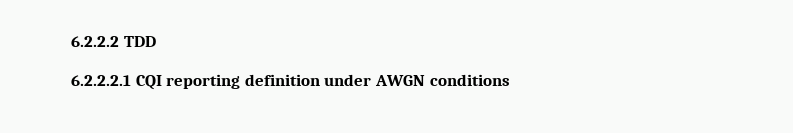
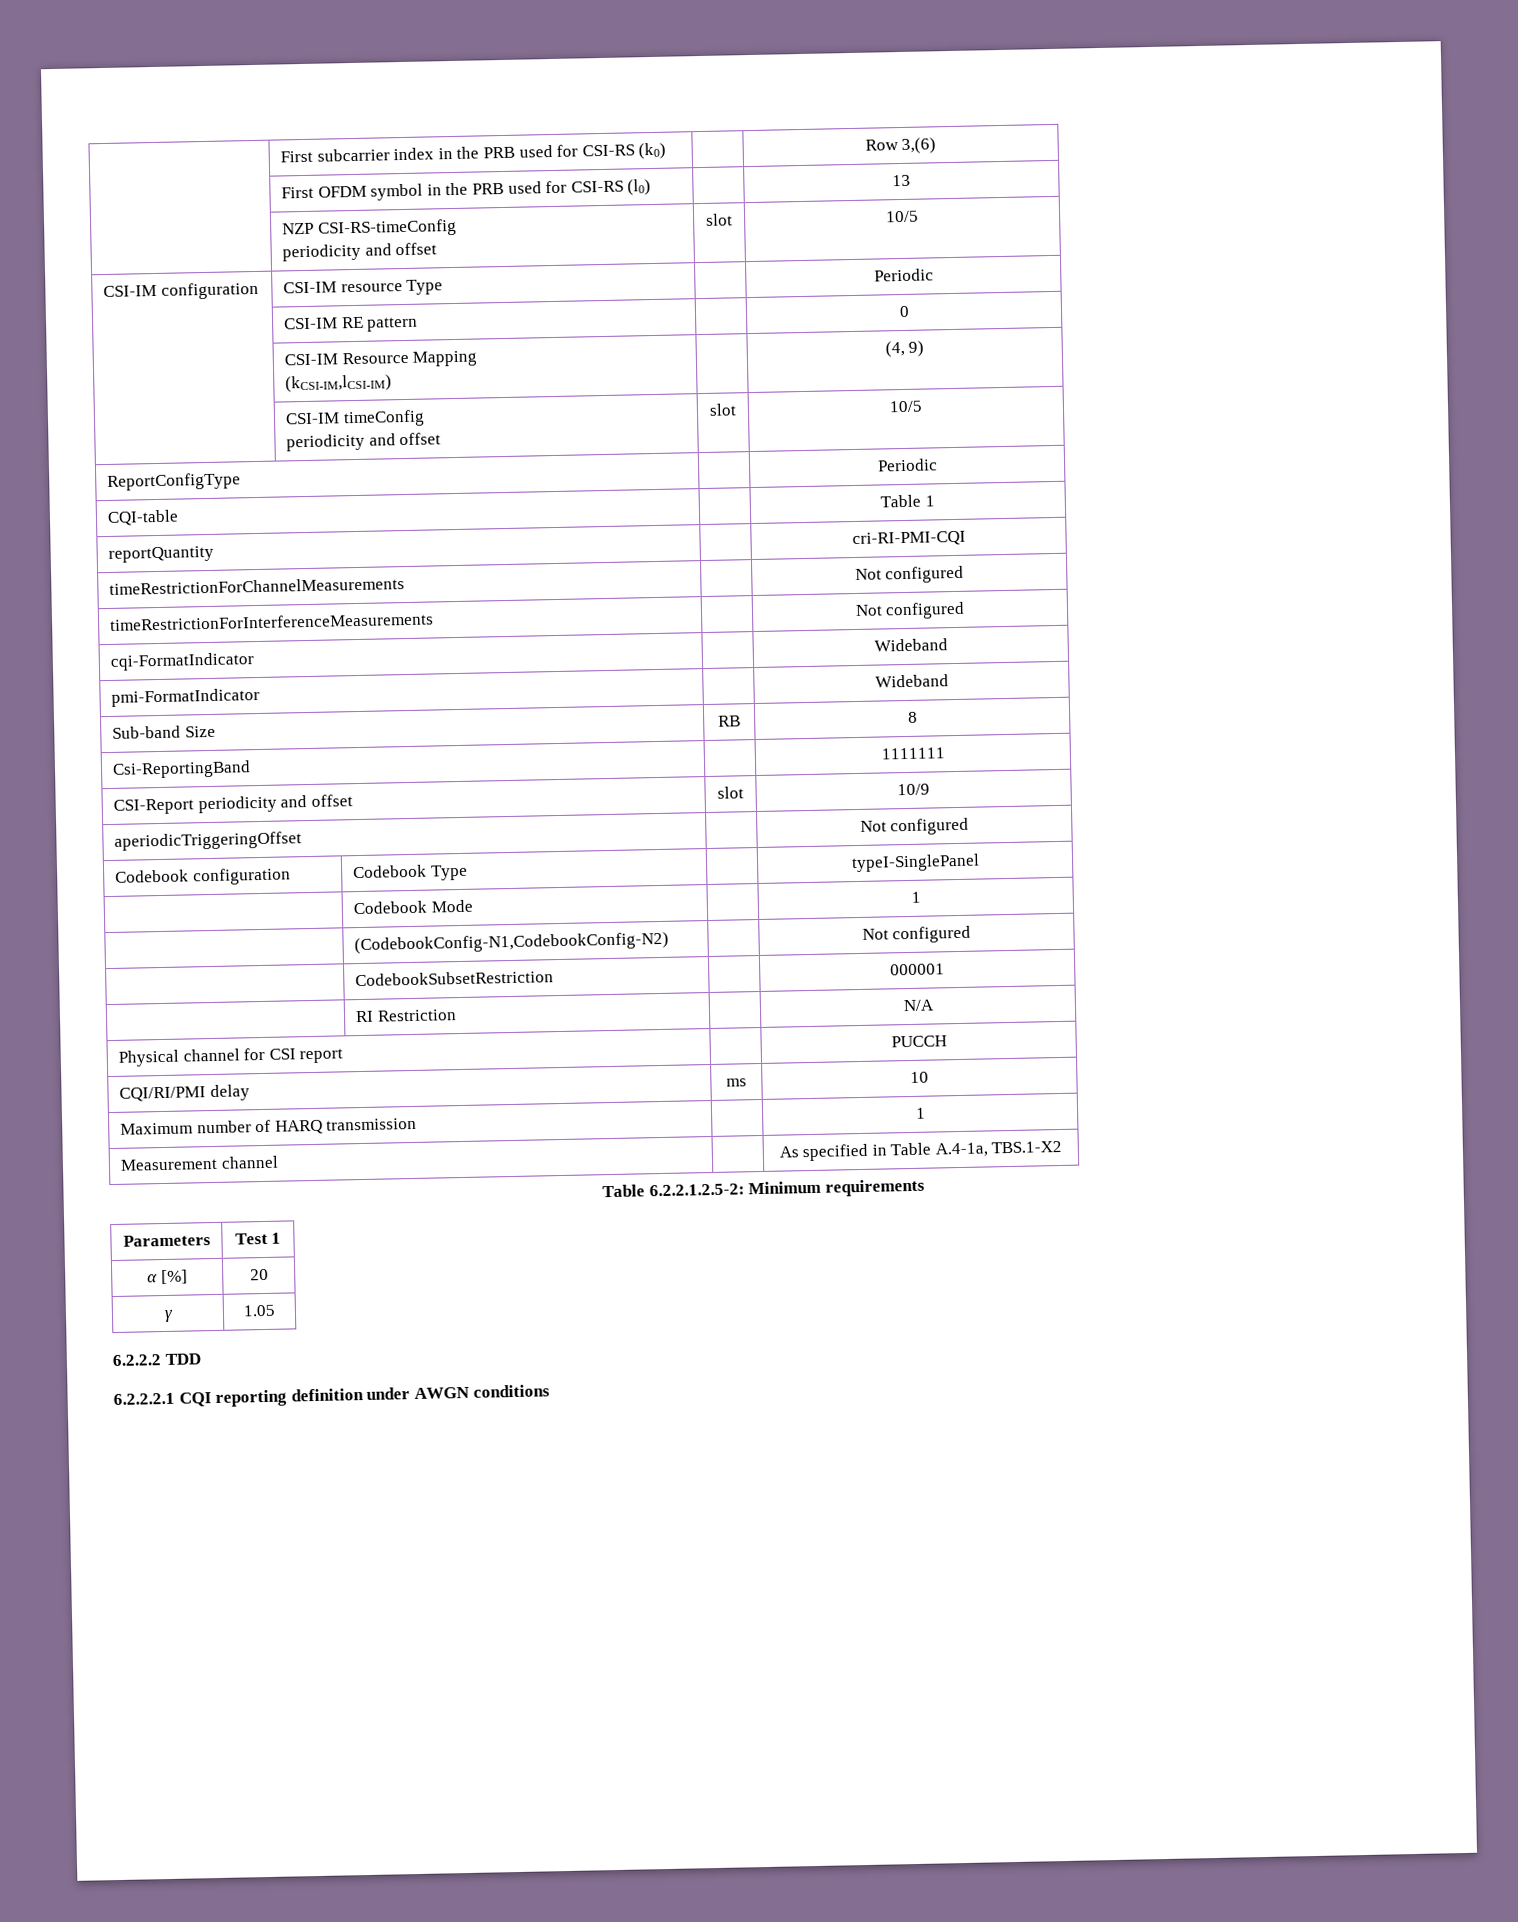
+ | First subcarrier index in the PRB used for CSI-RS (k0) | | Row 3,(6)
+ | First OFDM symbol in the PRB used for CSI-RS (l0) | | 13
+ | NZP CSI-RS-timeConfig
+ periodicity and offset | slot | 10/5
+ CSI-IM configuration | CSI-IM resource Type | | Periodic
+ | CSI-IM RE pattern | | 0
+ | CSI-IM Resource Mapping
+ (kCSI-IM,lCSI-IM) | | (4, 9)
+ | CSI-IM timeConfig
+ periodicity and offset | slot | 10/5
+ ReportConfigType | | Periodic
+ CQI-table | | Table 1
+ reportQuantity | | cri-RI-PMI-CQI
+ timeRestrictionForChannelMeasurements | | Not configured
+ timeRestrictionForInterferenceMeasurements | | Not configured
+ cqi-FormatIndicator | | Wideband
+ pmi-FormatIndicator | | Wideband
+ Sub-band Size | RB | 8
+ Csi-ReportingBand | | 1111111
+ CSI-Report periodicity and offset | slot | 10/9
+ aperiodicTriggeringOffset | | Not configured
+ Codebook configuration | Codebook Type | | typeI-SinglePanel
+ | Codebook Mode | | 1
+ | (CodebookConfig-N1,CodebookConfig-N2) | | Not configured
+ | CodebookSubsetRestriction | | 000001
+ | RI Restriction | | N/A
+ Physical channel for CSI report | | PUCCH
+ CQI/RI/PMI delay | ms | 10
+ Maximum number of HARQ transmission | | 1
+ Measurement channel | | As specified in Table A.4-1a, TBS.1-X2
+ Table 6.2.2.1.2.5-2: Minimum requirements
+ Parameters | Test 1
+ α [%] | 20
+ γ | 1.05

